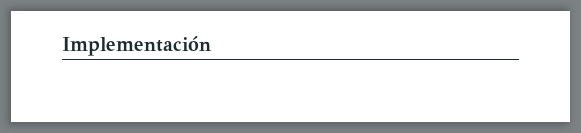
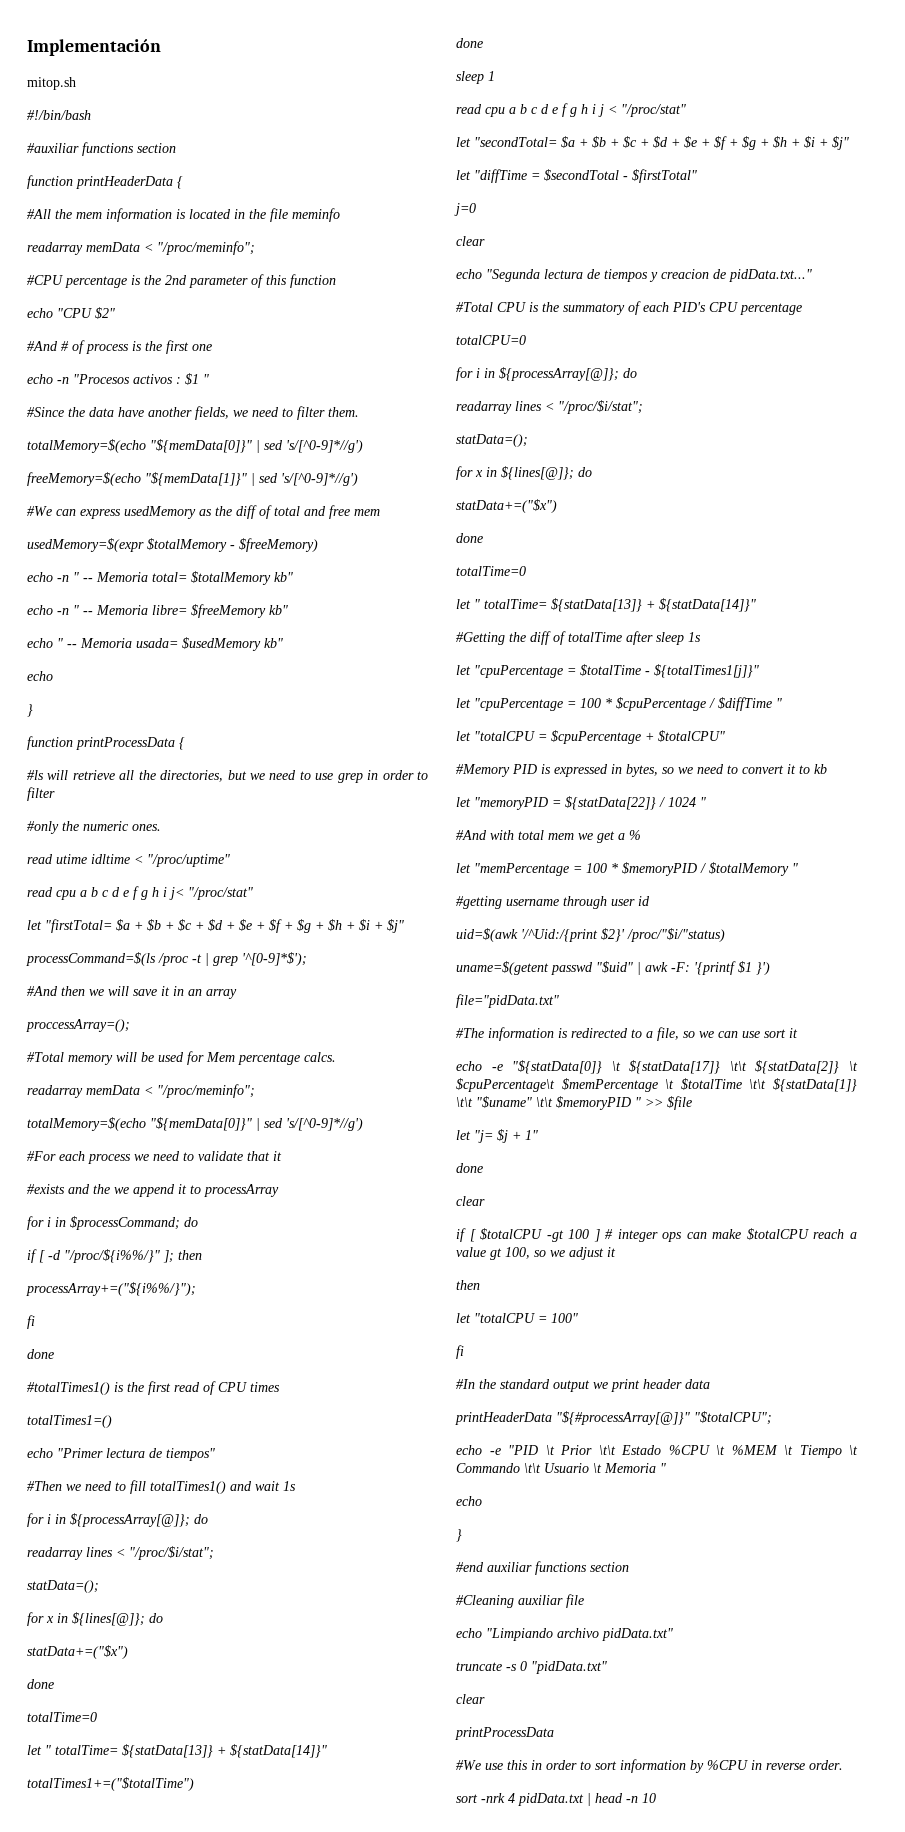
+ mitop.sh
+ #!/bin/bash
+ #auxiliar functions section
+ function printHeaderData {
+ #All the mem information is located in the file meminfo
+ readarray memData < "/proc/meminfo";
+ #CPU percentage is the 2nd parameter of this function
+ echo "CPU $2"
+ #And # of process is the first one
+ echo -n "Procesos activos : $1 "
+ #Since the data have another fields, we need to filter them.
+ totalMemory=$(echo "${memData[0]}" | sed 's/[^0-9]*//g')
+ freeMemory=$(echo "${memData[1]}" | sed 's/[^0-9]*//g')
+ #We can express usedMemory as the diff of total and free mem
+ usedMemory=$(expr $totalMemory - $freeMemory)
+ echo -n " -- Memoria total= $totalMemory kb"
+ echo -n " -- Memoria libre= $freeMemory kb"
+ echo " -- Memoria usada= $usedMemory kb"
+ echo
+ }
+ function printProcessData {
+ #ls will retrieve all the directories, but we need to use grep in order to filter
+ #only the numeric ones.
+ read utime idltime < "/proc/uptime"
+ read cpu a b c d e f g h i j< "/proc/stat"
+ let "firstTotal= $a + $b + $c + $d + $e + $f + $g + $h + $i + $j"
+ processCommand=$(ls /proc -t | grep '^[0-9]*$');
+ #And then we will save it in an array
+ proccessArray=();
+ #Total memory will be used for Mem percentage calcs.
+ readarray memData < "/proc/meminfo";
+ totalMemory=$(echo "${memData[0]}" | sed 's/[^0-9]*//g')
+ #For each process we need to validate that it
+ #exists and the we append it to processArray
+ for i in $processCommand; do
+ if [ -d "/proc/${i%%/}" ]; then
+ processArray+=("${i%%/}");
+ fi
+ done
+ #totalTimes1() is the first read of CPU times
+ totalTimes1=()
+ echo "Primer lectura de tiempos"
+ #Then we need to fill totalTimes1() and wait 1s
+ for i in ${processArray[@]}; do
+ readarray lines < "/proc/$i/stat";
+ statData=();
+ for x in ${lines[@]}; do
+ statData+=("$x")
+ done
+ totalTime=0
+ let " totalTime= ${statData[13]} + ${statData[14]}"
+ totalTimes1+=("$totalTime")
+ done
+ sleep 1
+ read cpu a b c d e f g h i j < "/proc/stat"
+ let "secondTotal= $a + $b + $c + $d + $e + $f + $g + $h + $i + $j"
+ let "diffTime = $secondTotal - $firstTotal"
+ j=0
+ clear
+ echo "Segunda lectura de tiempos y creacion de pidData.txt..."
+ #Total CPU is the summatory of each PID's CPU percentage
+ totalCPU=0
+ for i in ${processArray[@]}; do
+ readarray lines < "/proc/$i/stat";
+ statData=();
+ for x in ${lines[@]}; do
+ statData+=("$x")
+ done
+ totalTime=0
+ let " totalTime= ${statData[13]} + ${statData[14]}"
+ #Getting the diff of totalTime after sleep 1s
+ let "cpuPercentage = $totalTime - ${totalTimes1[j]}"
+ let "cpuPercentage = 100 * $cpuPercentage / $diffTime "
+ let "totalCPU = $cpuPercentage + $totalCPU"
+ #Memory PID is expressed in bytes, so we need to convert it to kb
+ let "memoryPID = ${statData[22]} / 1024 "
+ #And with total mem we get a %
+ let "memPercentage = 100 * $memoryPID / $totalMemory "
+ #getting username through user id
+ uid=$(awk '/^Uid:/{print $2}' /proc/"$i/"status)
+ uname=$(getent passwd "$uid" | awk -F: '{printf $1 }')
+ file="pidData.txt"
+ #The information is redirected to a file, so we can use sort it
+ echo -e "${statData[0]} \t ${statData[17]} \t\t ${statData[2]} \t $cpuPercentage\t $memPercentage \t $totalTime \t\t ${statData[1]} \t\t "$uname" \t\t $memoryPID " >> $file
+ let "j= $j + 1"
+ done
+ clear
+ if [ $totalCPU -gt 100 ] # integer ops can make $totalCPU reach a value gt 100, so we adjust it
+ then
+ let "totalCPU = 100"
+ fi
+ #In the standard output we print header data
+ printHeaderData "${#processArray[@]}" "$totalCPU";
+ echo -e "PID \t Prior \t\t Estado %CPU \t %MEM \t Tiempo \t Commando \t\t Usuario \t Memoria "
+ echo
+ }
+ #end auxiliar functions section
+ #Cleaning auxiliar file
+ echo "Limpiando archivo pidData.txt"
+ truncate -s 0 "pidData.txt"
+ clear
+ printProcessData
+ #We use this in order to sort information by %CPU in reverse order.
+ sort -nrk 4 pidData.txt | head -n 10

